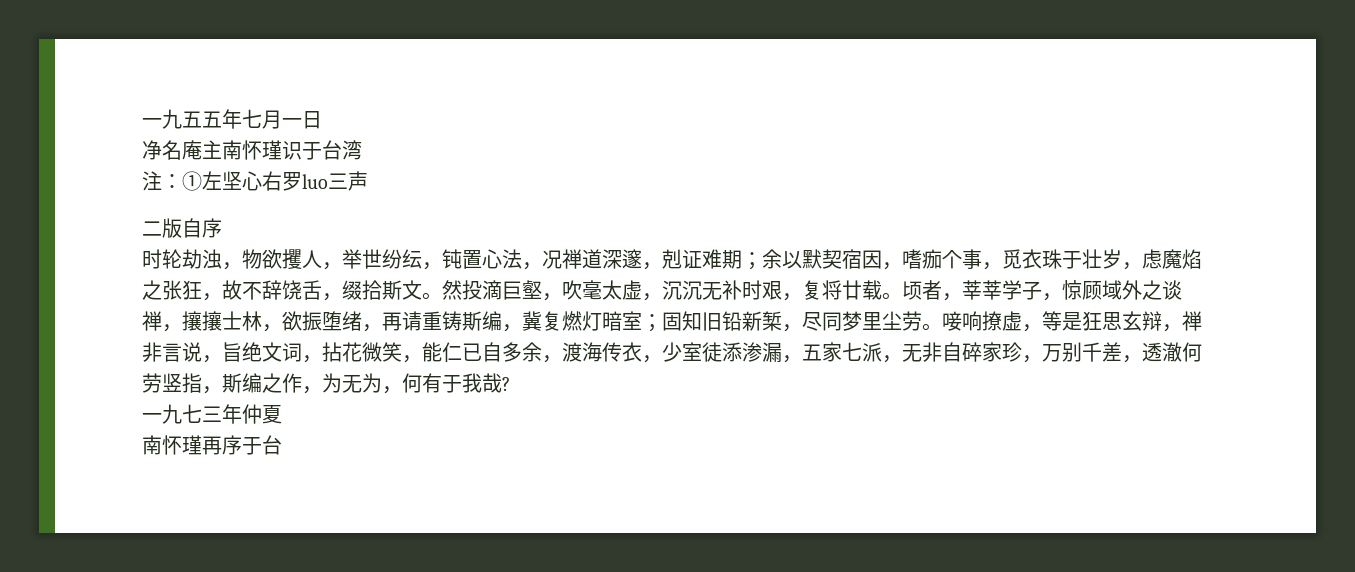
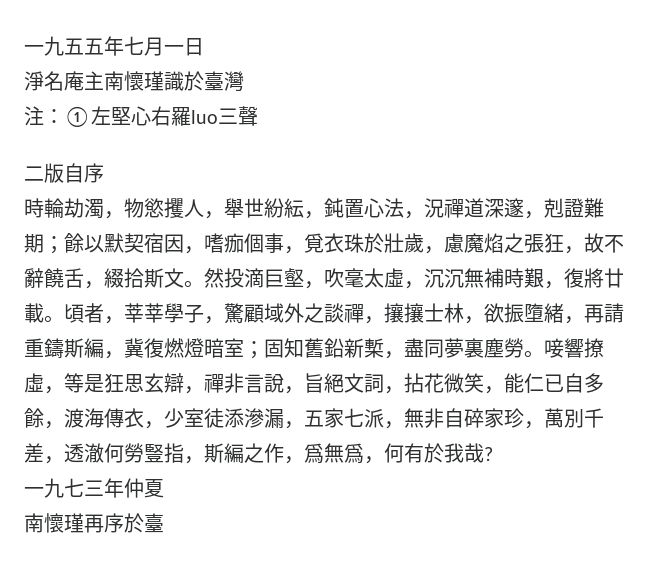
- 净名庵主南怀瑾识于台湾
+ 淨名庵主南懷瑾識於臺灣
- 注：①左坚心右罗luo三声
+ 注：①左堅心右羅luo三聲
  二版自序
- 时轮劫浊，物欲攫人，举世纷纭，钝置心法，况禅道深邃，剋证难期；余以默契宿因，嗜痂个事，觅衣珠于壮岁，虑魔焰之张狂，故不辞饶舌，缀拾斯文。
+ 時輪劫濁，物慾攫人，舉世紛紜，鈍置心法，況禪道深邃，剋證難期；餘以默契宿因，嗜痂個事，覓衣珠於壯歲，慮魔焰之張狂，故不辭饒舌，綴拾斯文。
- 然投滴巨壑，吹毫太虚，沉沉无补时艰，复将廿载。顷者，莘莘学子，惊顾域外之谈禅，攘攘士林，欲振堕绪，再请重铸斯编，冀复燃灯暗室；固知旧铅新椠，尽同梦里尘劳。唼响撩虚，等是狂思玄辩，禅非言说，旨绝文词，拈花微笑，能仁已自多余，渡海传衣，少室徒添渗漏，五家七派，无非自碎家珍，万别千差，透澈何劳竖指，斯编之作，为无为，何有于我哉?
+ 然投滴巨壑，吹毫太虛，沉沉無補時艱，復將廿載。頃者，莘莘學子，驚顧域外之談禪，攘攘士林，欲振墮緒，再請重鑄斯編，冀復燃燈暗室；固知舊鉛新槧，盡同夢裏塵勞。唼響撩虛，等是狂思玄辯，禪非言說，旨絕文詞，拈花微笑，能仁已自多餘，渡海傳衣，少室徒添滲漏，五家七派，無非自碎家珍，萬別千差，透澈何勞豎指，斯編之作，爲無爲，何有於我哉?
- 南怀瑾再序于台
+ 南懷瑾再序於臺

